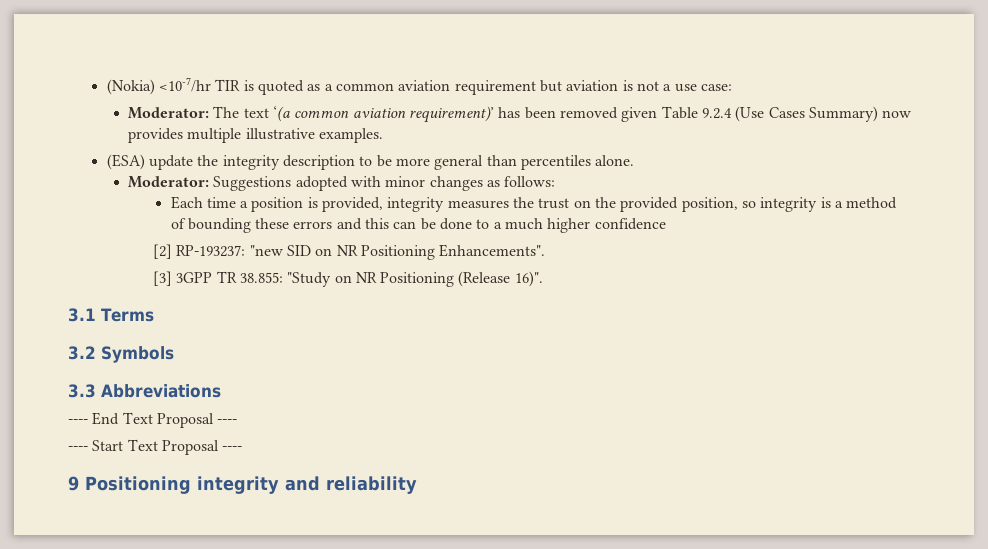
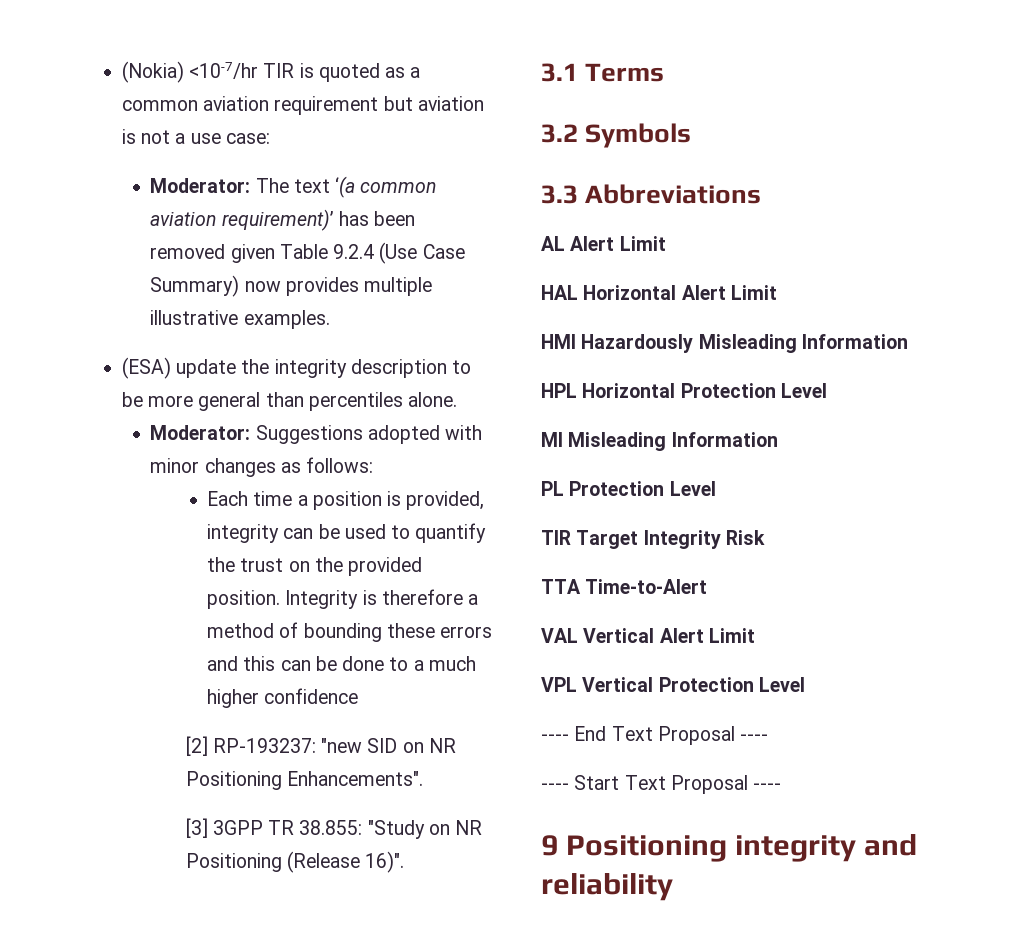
- Moderator: The text ‘(a common aviation requirement)’ has been removed given Table 9.2.4 (Use Cases Summary) now provides multiple illustrative examples.
+ Moderator: The text ‘(a common aviation requirement)’ has been removed given Table 9.2.4 (Use Case Summary) now provides multiple illustrative examples.
- Each time a position is provided, integrity measures the trust on the provided position, so integrity is a method of bounding these errors and this can be done to a much higher confidence
+ Each time a position is provided, integrity can be used to quantify the trust on the provided position. Integrity is therefore a method of bounding these errors and this can be done to a much higher confidence
+ AL Alert Limit
+ HAL Horizontal Alert Limit
+ HMI Hazardously Misleading Information
+ HPL Horizontal Protection Level
+ MI Misleading Information
+ PL Protection Level
+ TIR Target Integrity Risk
+ TTA Time-to-Alert
+ VAL Vertical Alert Limit
+ VPL Vertical Protection Level

